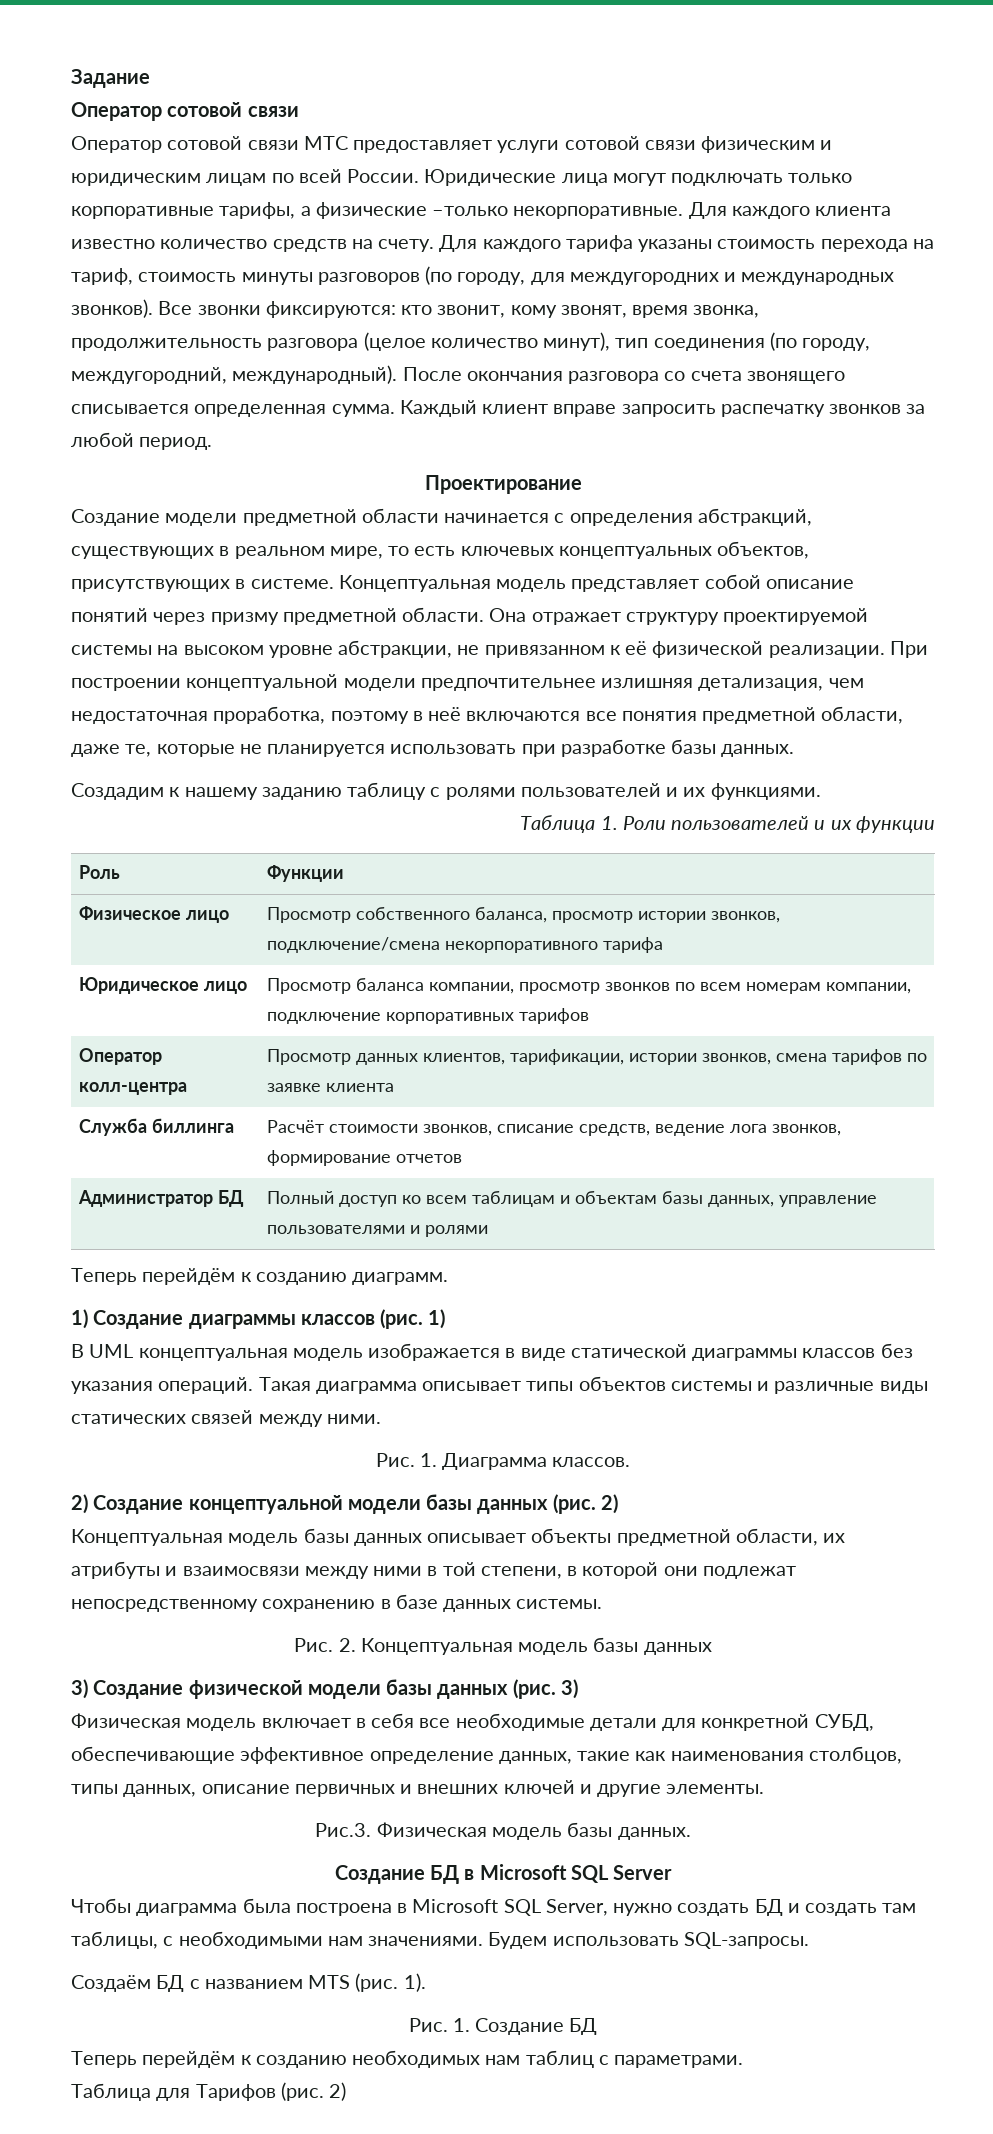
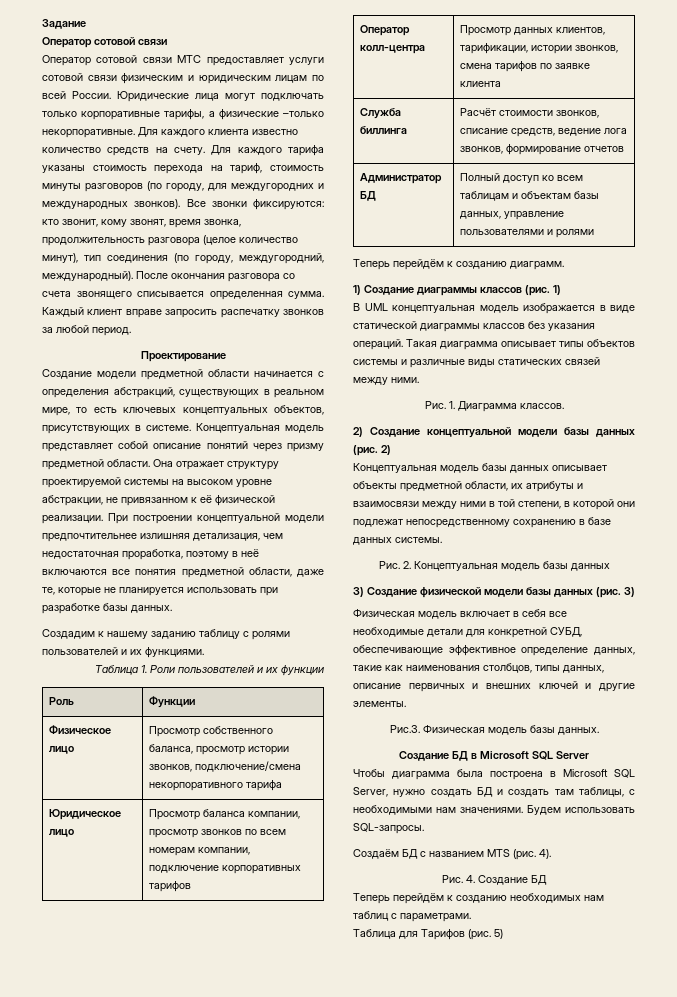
- 1).
- Рис. 1. Создание БД
+ 4).
+ Рис. 4. Создание БД
- Таблица для Тарифов (рис. 2)
+ Таблица для Тарифов (рис. 5)

